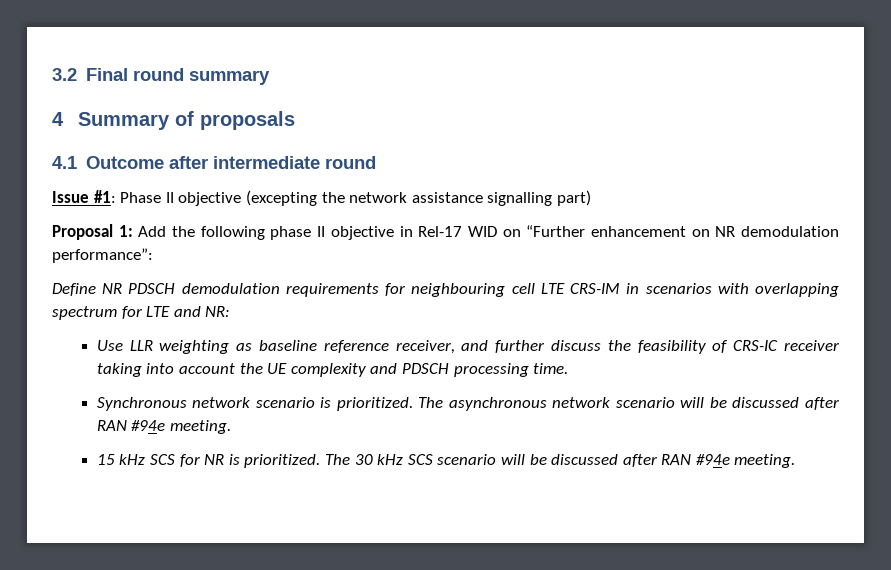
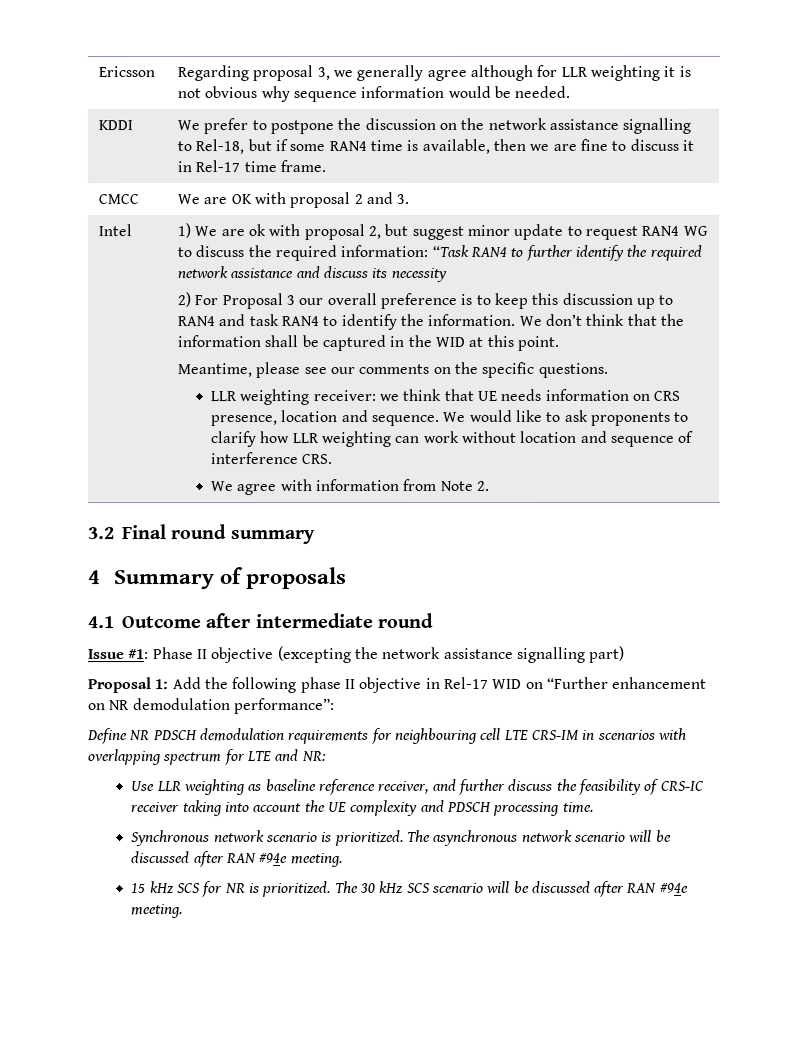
+ Ericsson | Regarding proposal 3, we generally agree although for LLR weighting it is not obvious why sequence information would be needed.
+ KDDI | We prefer to postpone the discussion on the network assistance signalling to Rel-18, but if some RAN4 time is available, then we are fine to discuss it in Rel-17 time frame.
+ CMCC | We are OK with proposal 2 and 3.
+ Intel | 1) We are ok with proposal 2, but suggest minor update to request RAN4 WG to discuss the required information: “Task RAN4 to further identify the required network assistance and discuss its necessity
+ 2) For Proposal 3 our overall preference is to keep this discussion up to RAN4 and task RAN4 to identify the information. We don’t think that the information shall be captured in the WID at this point.
+ Meantime, please see our comments on the specific questions.
+ LLR weighting receiver: we think that UE needs information on CRS presence, location and sequence. We would like to ask proponents to clarify how LLR weighting can work without location and sequence of interference CRS.
+ We agree with information from Note 2.

